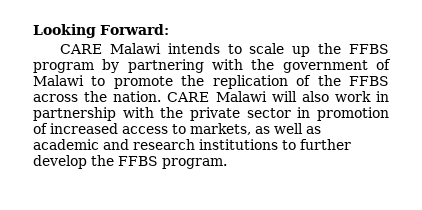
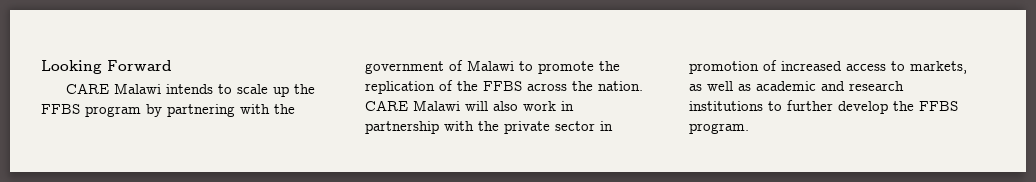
- Looking Forward:
+ Looking Forward

